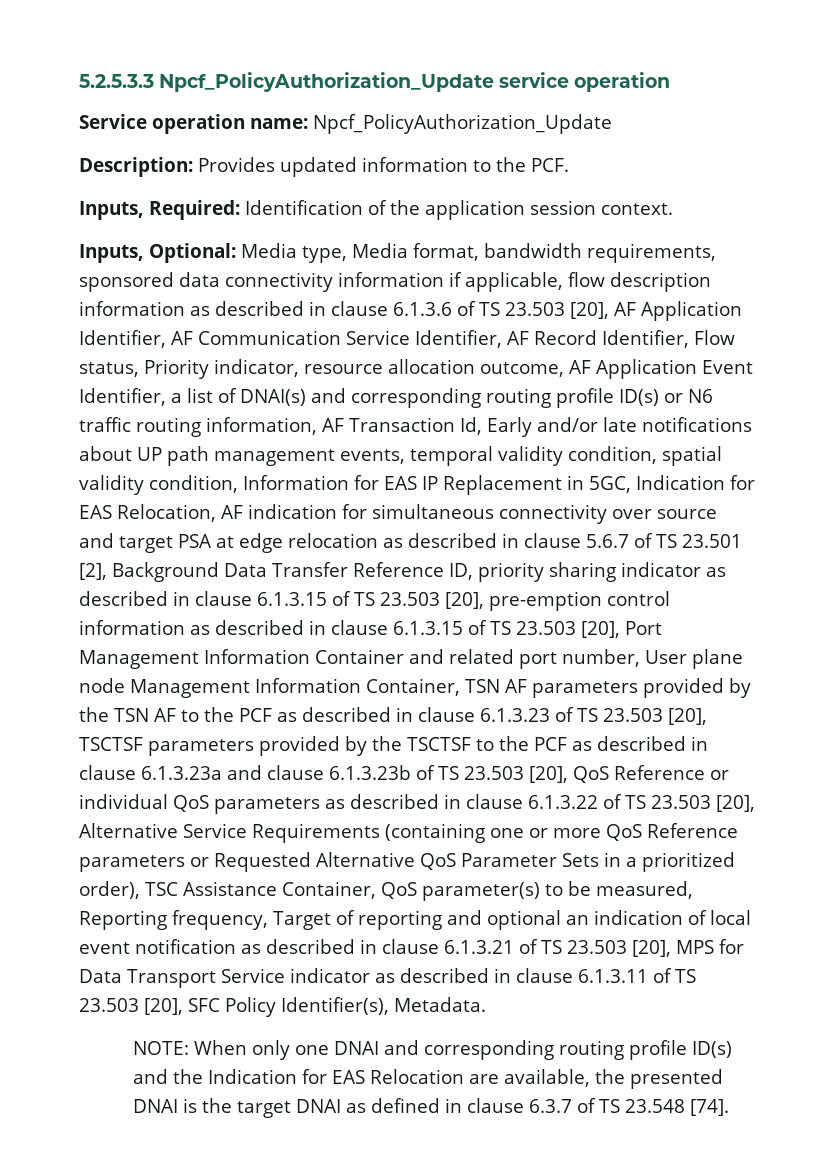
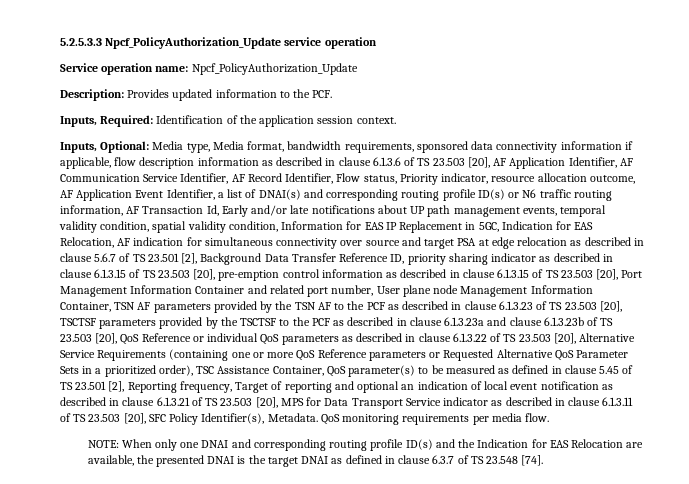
- Media type, Media format, bandwidth requirements, sponsored data connectivity information if applicable, flow description information as described in clause 6.1.3.6 of TS 23.503 [20], AF Application Identifier, AF Communication Service Identifier, AF Record Identifier, Flow status, Priority indicator, resource allocation outcome, AF Application Event Identifier, a list of DNAI(s) and corresponding routing profile ID(s) or N6 traffic routing information, AF Transaction Id, Early and/or late notifications about UP path management events, temporal validity condition, spatial validity condition, Information for EAS IP Replacement in 5GC, Indication for EAS Relocation, AF indication for simultaneous connectivity over source and target PSA at edge relocation as described in clause 5.6.7 of TS 23.501 [2], Background Data Transfer Reference ID, priority sharing indicator as described in clause 6.1.3.15 of TS 23.503 [20], pre-emption control information as described in clause 6.1.3.15 of TS 23.503 [20], Port Management Information Container and related port number, User plane node Management Information Container, TSN AF parameters provided by the TSN AF to the PCF as described in clause 6.1.3.23 of TS 23.503 [20], TSCTSF parameters provided by the TSCTSF to the PCF as described in clause 6.1.3.23a and clause 6.1.3.23b of TS 23.503 [20], QoS Reference or individual QoS parameters as described in clause 6.1.3.22 of TS 23.503 [20], Alternative Service Requirements (containing one or more QoS Reference parameters or Requested Alternative QoS Parameter Sets in a prioritized order), TSC Assistance Container, QoS parameter(s) to be measured, Reporting frequency, Target of reporting and optional an indication of local event notification as described in clause 6.1.3.21 of TS 23.503 [20], MPS for Data Transport Service indicator as described in clause 6.1.3.11 of TS 23.503 [20], SFC Policy Identifier(s), Metadata.
+ Media type, Media format, bandwidth requirements, sponsored data connectivity information if applicable, flow description information as described in clause 6.1.3.6 of TS 23.503 [20], AF Application Identifier, AF Communication Service Identifier, AF Record Identifier, Flow status, Priority indicator, resource allocation outcome, AF Application Event Identifier, a list of DNAI(s) and corresponding routing profile ID(s) or N6 traffic routing information, AF Transaction Id, Early and/or late notifications about UP path management events, temporal validity condition, spatial validity condition, Information for EAS IP Replacement in 5GC, Indication for EAS Relocation, AF indication for simultaneous connectivity over source and target PSA at edge relocation as described in clause 5.6.7 of TS 23.501 [2], Background Data Transfer Reference ID, priority sharing indicator as described in clause 6.1.3.15 of TS 23.503 [20], pre-emption control information as described in clause 6.1.3.15 of TS 23.503 [20], Port Management Information Container and related port number, User plane node Management Information Container, TSN AF parameters provided by the TSN AF to the PCF as described in clause 6.1.3.23 of TS 23.503 [20], TSCTSF parameters provided by the TSCTSF to the PCF as described in clause 6.1.3.23a and clause 6.1.3.23b of TS 23.503 [20], QoS Reference or individual QoS parameters as described in clause 6.1.3.22 of TS 23.503 [20], Alternative Service Requirements (containing one or more QoS Reference parameters or Requested Alternative QoS Parameter Sets in a prioritized order), TSC Assistance Container, QoS parameter(s) to be measured as defined in clause 5.45 of TS 23.501 [2], Reporting frequency, Target of reporting and optional an indication of local event notification as described in clause 6.1.3.21 of TS 23.503 [20], MPS for Data Transport Service indicator as described in clause 6.1.3.11 of TS 23.503 [20], SFC Policy Identifier(s), Metadata. QoS monitoring requirements per media flow.

